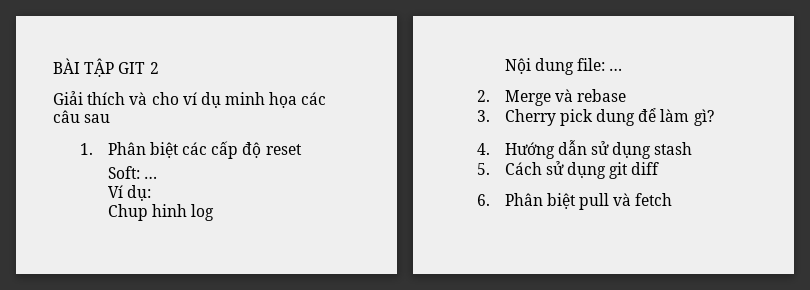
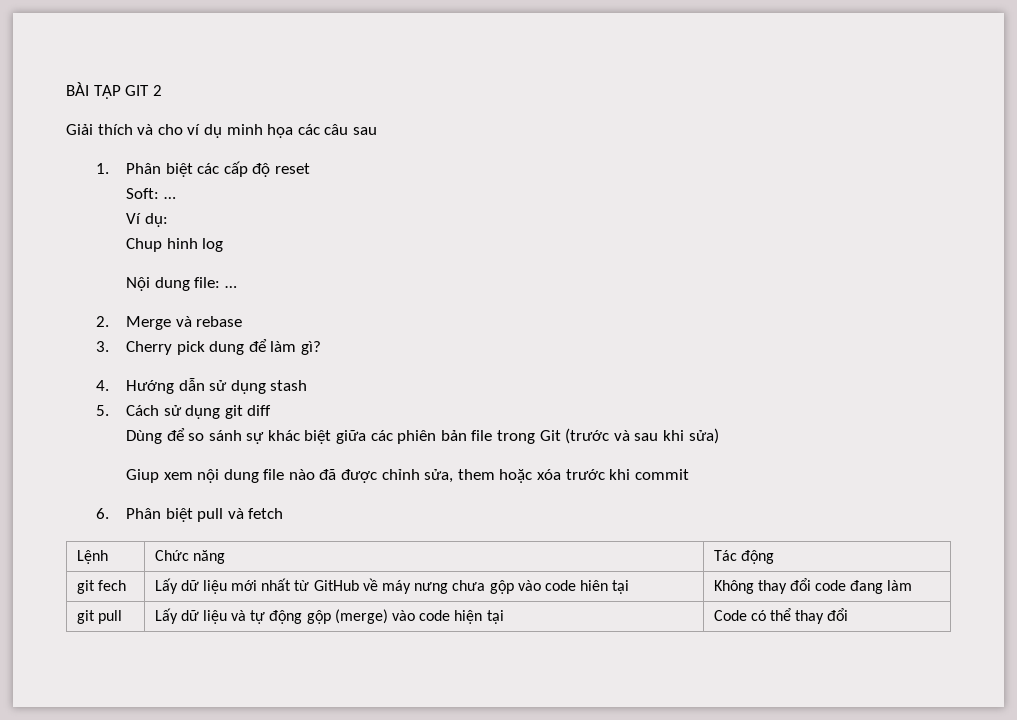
+ Dùng để so sánh sự khác biệt giữa các phiên bản file trong Git (trước và sau khi sửa)
+ Giup xem nội dung file nào đã được chỉnh sửa, them hoặc xóa trước khi commit
+ Lệnh | Chức năng | Tác động
+ git fech | Lấy dữ liệu mới nhất từ GitHub về máy nưng chưa gộp vào code hiên tại | Không thay đổi code đang làm
+ git pull | Lấy dữ liệu và tự động gộp (merge) vào code hiện tại | Code có thể thay đổi

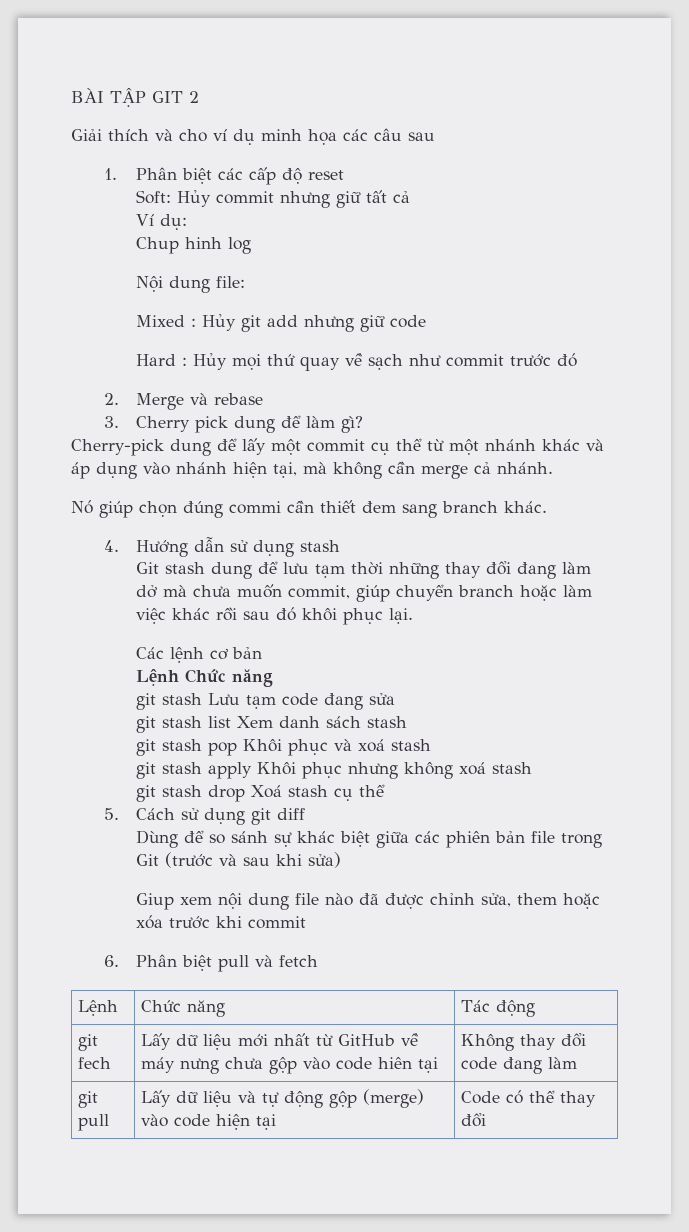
- Soft: …
+ Soft: Hủy commit nhưng giữ tất cả
- Nội dung file: …
+ Nội dung file:
+ Mixed : Hủy git add nhưng giữ code
+ Hard : Hủy mọi thứ quay về sạch như commit trước đó
+ Cherry-pick dung để lấy một commit cụ thể từ một nhánh khác và áp dụng vào nhánh hiện tại, mà không cần merge cả nhánh.
+ Nó giúp chọn đúng commi cần thiết đem sang branch khác.
+ Git stash dung để lưu tạm thời những thay đổi đang làm dở mà chưa muốn commit, giúp chuyển branch hoặc làm việc khác rồi sau đó khôi phục lại.
+ Các lệnh cơ bản
+ Lệnh Chức năng
+ git stash Lưu tạm code đang sửa
+ git stash list Xem danh sách stash
+ git stash pop Khôi phục và xoá stash
+ git stash apply Khôi phục nhưng không xoá stash
+ git stash drop Xoá stash cụ thể

